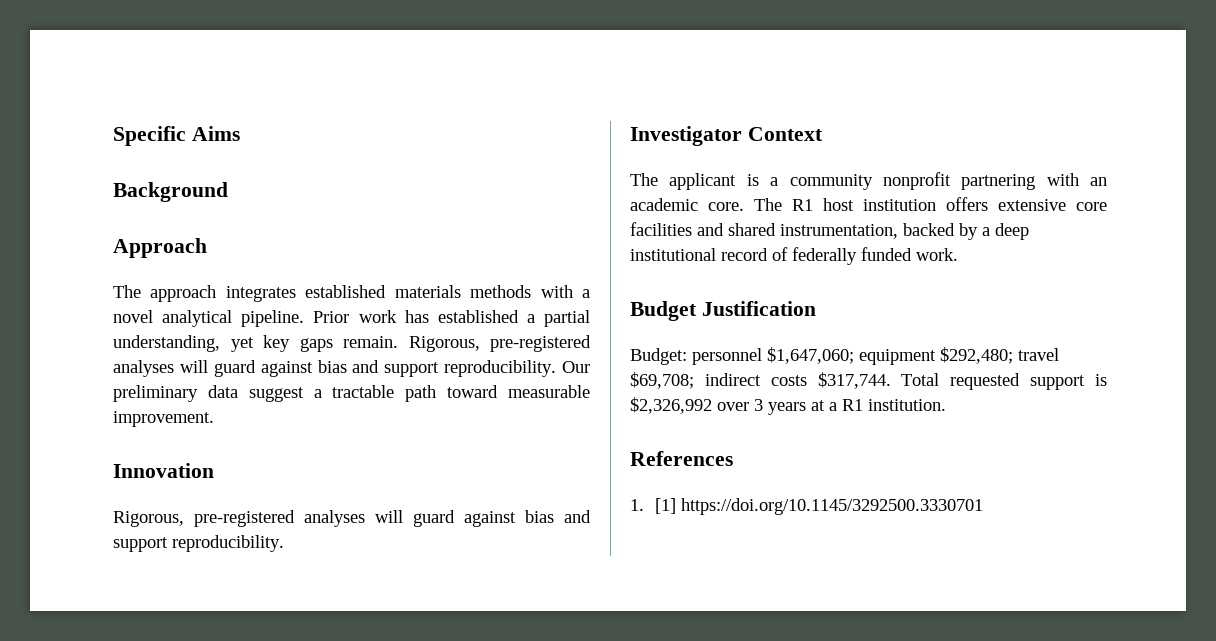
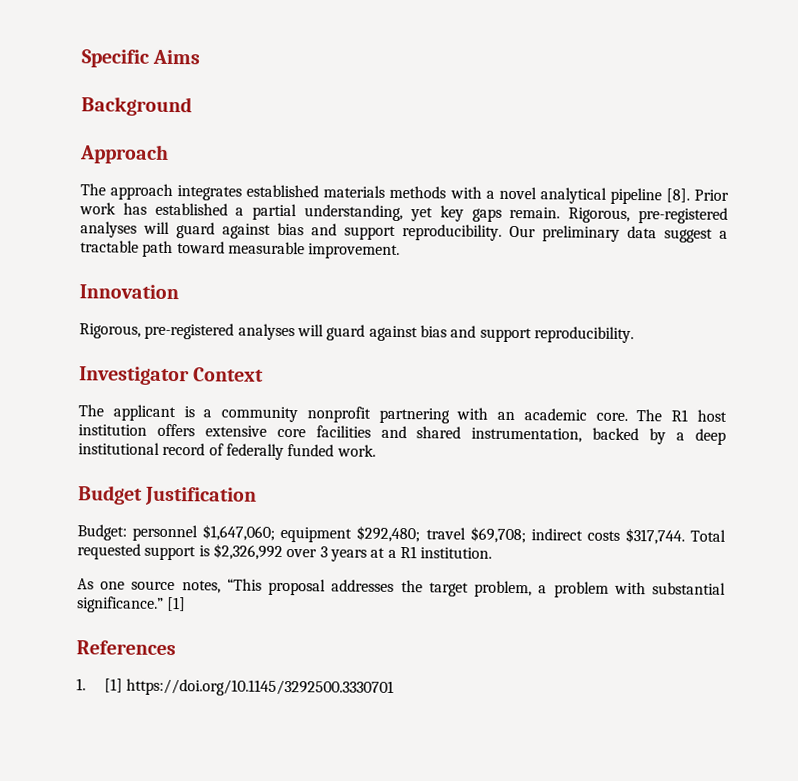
- The approach integrates established materials methods with a novel analytical pipeline.
+ The approach integrates established materials methods with a novel analytical pipeline [8].
+ As one source notes, “This proposal addresses the target problem, a problem with substantial significance.” [1]

